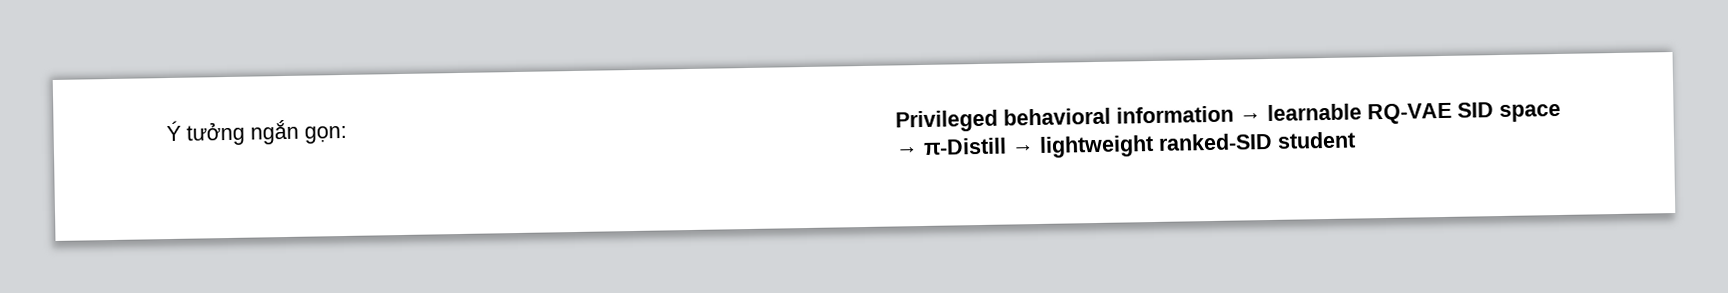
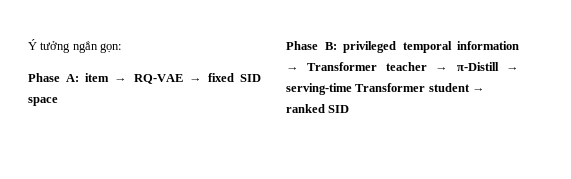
- Privileged behavioral information → learnable RQ-VAE SID space → π-Distill → lightweight ranked-SID student
+ Phase A: item → RQ-VAE → fixed SID space
+ Phase B: privileged temporal information → Transformer teacher → π-Distill → serving-time Transformer student → ranked SID

